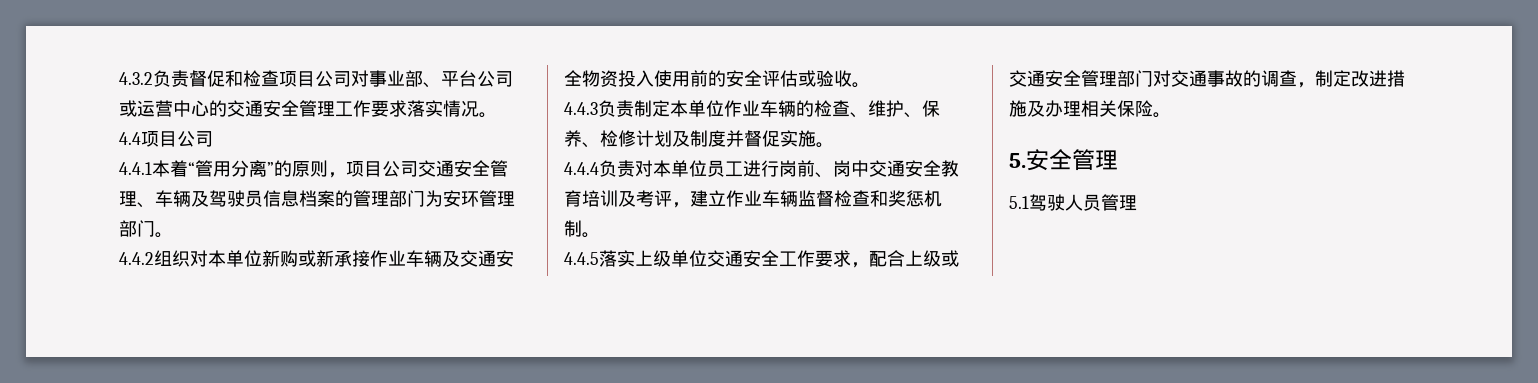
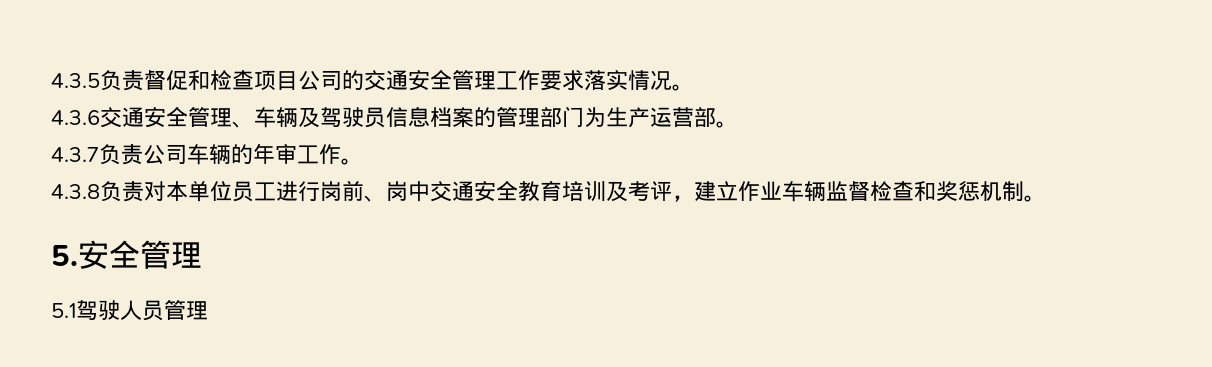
- 4.3.2负责督促和检查项目公司对事业部、平台公司或运营中心的交通安全管理工作要求落实情况。
+ 4.3.5负责督促和检查项目公司的交通安全管理工作要求落实情况。
- 4.4项目公司
- 4.4.1本着“管用分离”的原则，项目公司交通安全管理、车辆及驾驶员信息档案的管理部门为安环管理部门。
- 4.4.2组织对本单位新购或新承接作业车辆及交通安全物资投入使用前的安全评估或验收。
- 4.4.3负责制定本单位作业车辆的检查、维护、保养、检修计划及制度并督促实施。
- 4.4.4负责对本单位员工进行岗前、岗中交通安全教育培训及考评，建立作业车辆监督检查和奖惩机制。
+ 4.3.6交通安全管理、车辆及驾驶员信息档案的管理部门为生产运营部。
+ 4.3.7负责公司车辆的年审工作。
+ 4.3.8负责对本单位员工进行岗前、岗中交通安全教育培训及考评，建立作业车辆监督检查和奖惩机制。
- 4.4.5落实上级单位交通安全工作要求，配合上级或交通安全管理部门对交通事故的调查，制定改进措施及办理相关保险。

